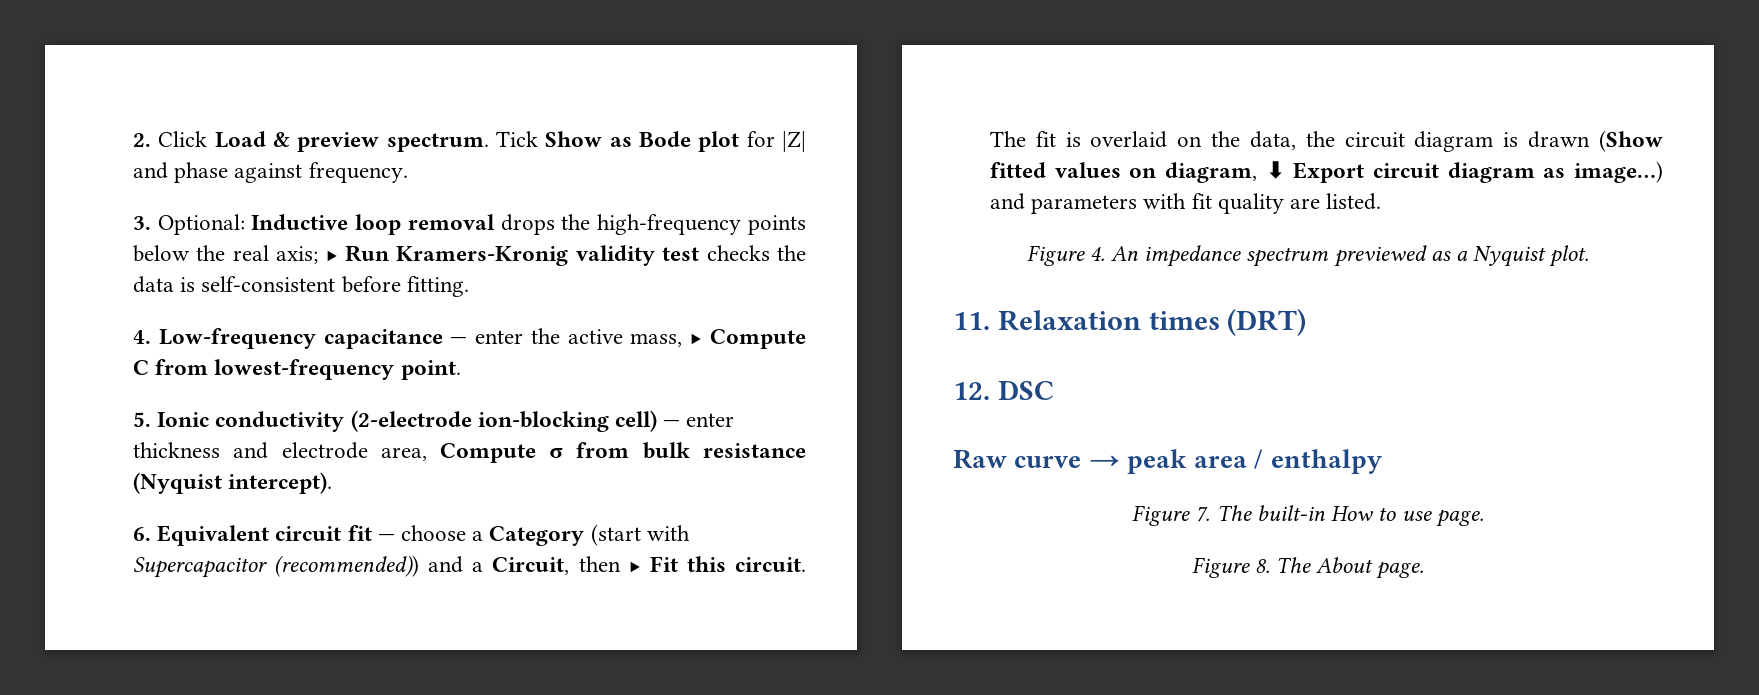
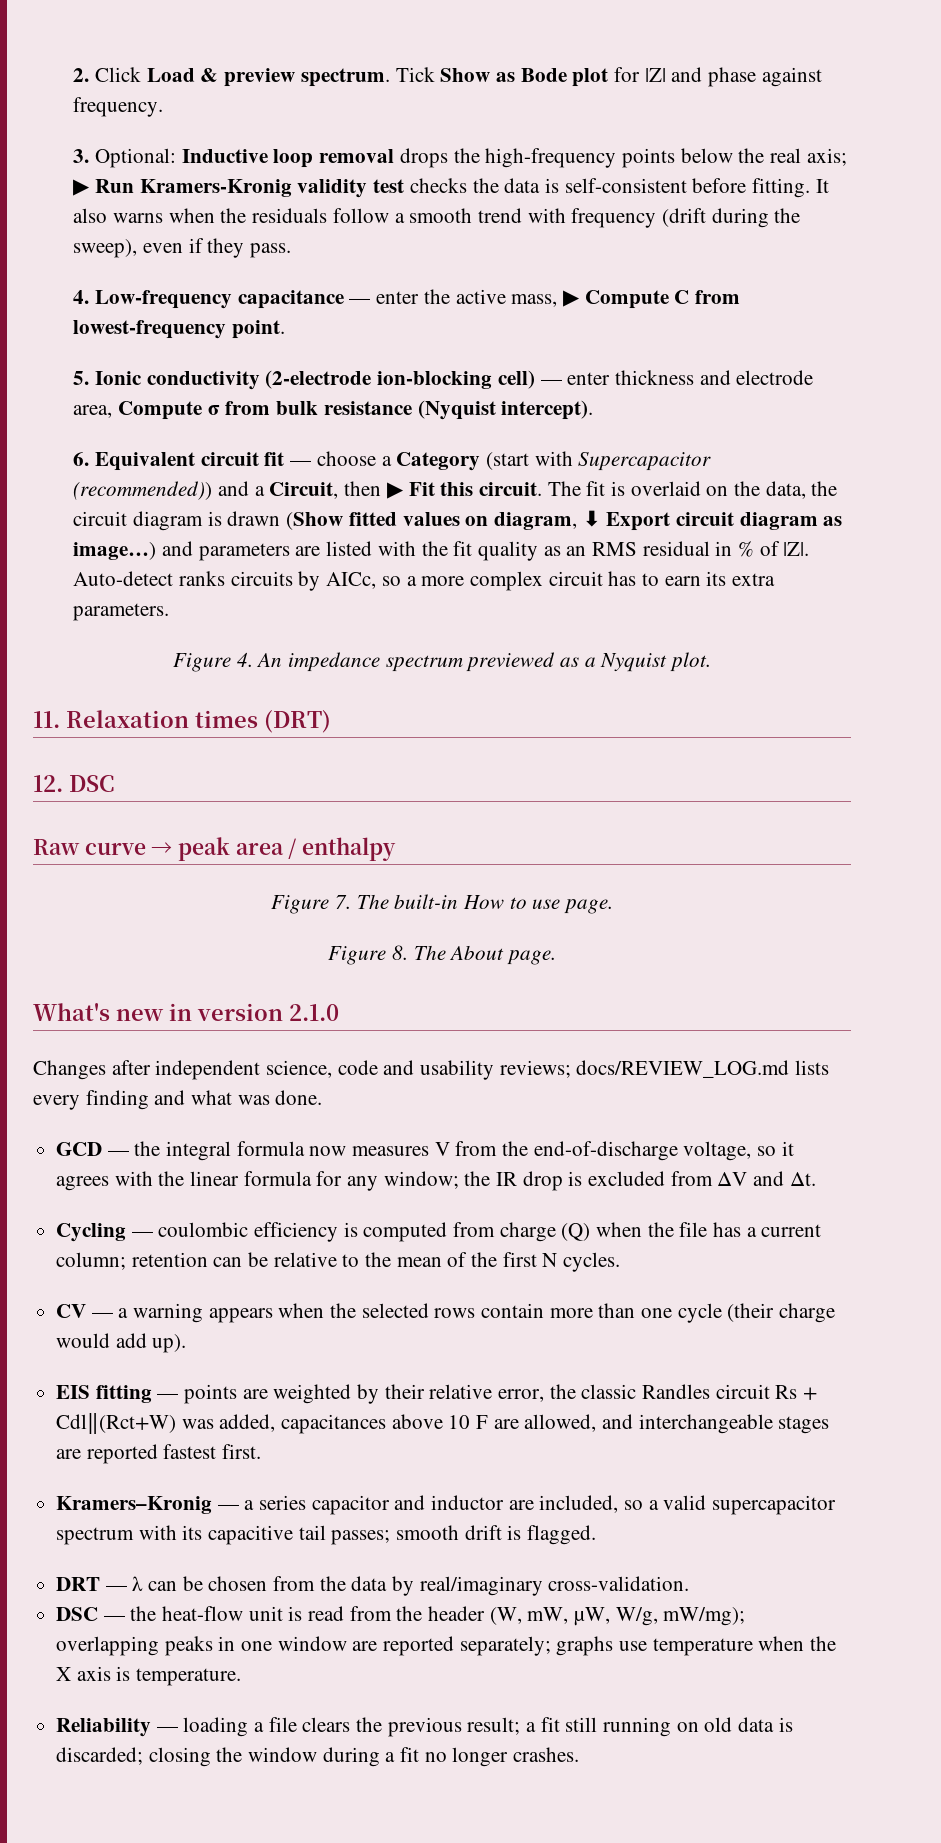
+ It also warns when the residuals follow a smooth trend with frequency (drift during the sweep), even if they pass.
- The fit is overlaid on the data, the circuit diagram is drawn (Show fitted values on diagram, ⬇ Export circuit diagram as image…) and parameters with fit quality are listed.
+ The fit is overlaid on the data, the circuit diagram is drawn (Show fitted values on diagram, ⬇ Export circuit diagram as image…) and parameters are listed with the fit quality as an RMS residual in % of |Z|. Auto-detect ranks circuits by AICc, so a more complex circuit has to earn its extra parameters.
+ What's new in version 2.1.0
+ Changes after independent science, code and usability reviews; docs/REVIEW_LOG.md lists every finding and what was done.
+ GCD — the integral formula now measures V from the end-of-discharge voltage, so it agrees with the linear formula for any window; the IR drop is excluded from ΔV and Δt.
+ Cycling — coulombic efficiency is computed from charge (Q) when the file has a current column; retention can be relative to the mean of the first N cycles.
+ CV — a warning appears when the selected rows contain more than one cycle (their charge would add up).
+ EIS fitting — points are weighted by their relative error, the classic Randles circuit Rs + Cdl‖(Rct+W) was added, capacitances above 10 F are allowed, and interchangeable stages are reported fastest first.
+ Kramers–Kronig — a series capacitor and inductor are included, so a valid supercapacitor spectrum with its capacitive tail passes; smooth drift is flagged.
+ DRT — λ can be chosen from the data by real/imaginary cross-validation.
+ DSC — the heat-flow unit is read from the header (W, mW, µW, W/g, mW/mg); overlapping peaks in one window are reported separately; graphs use temperature when the X axis is temperature.
+ Reliability — loading a file clears the previous result; a fit still running on old data is discarded; closing the window during a fit no longer crashes.

